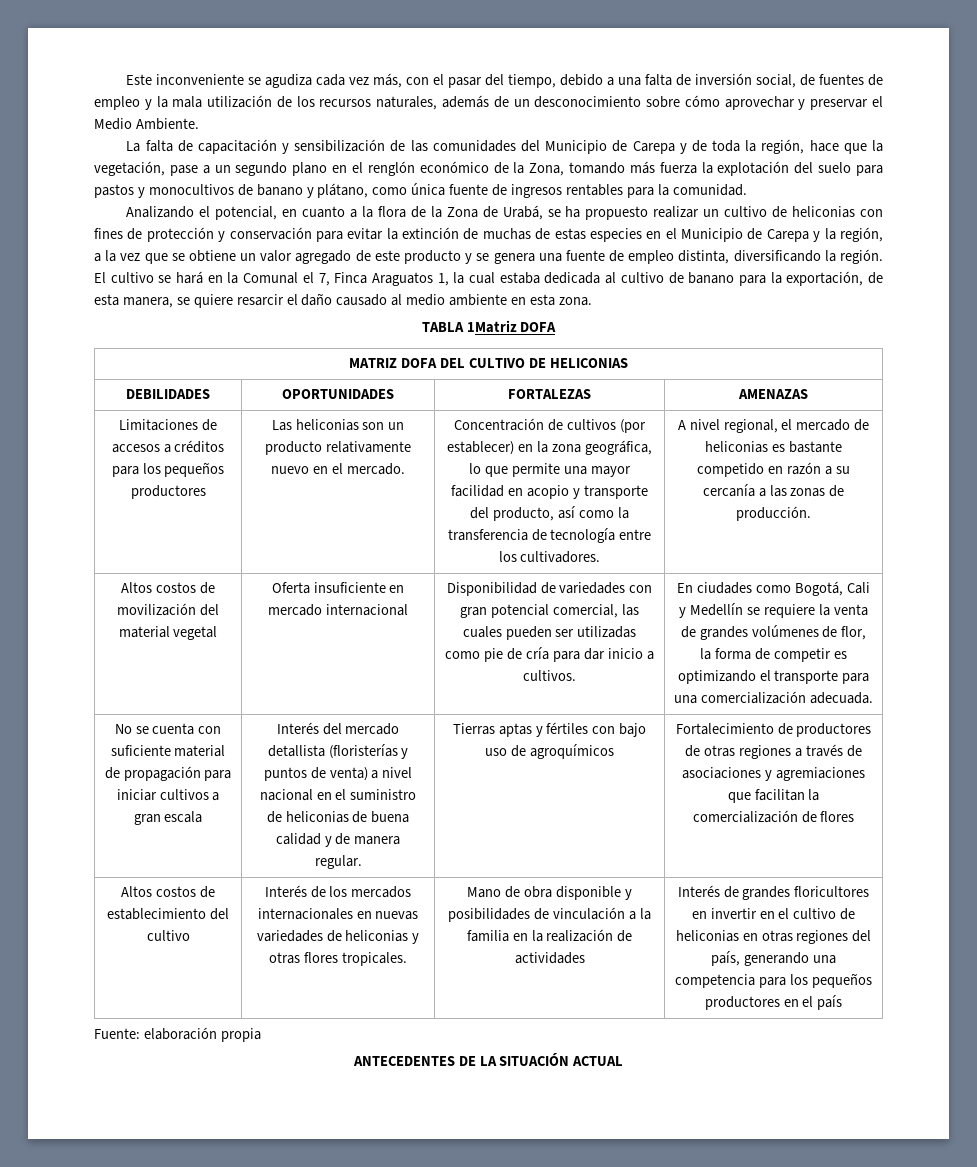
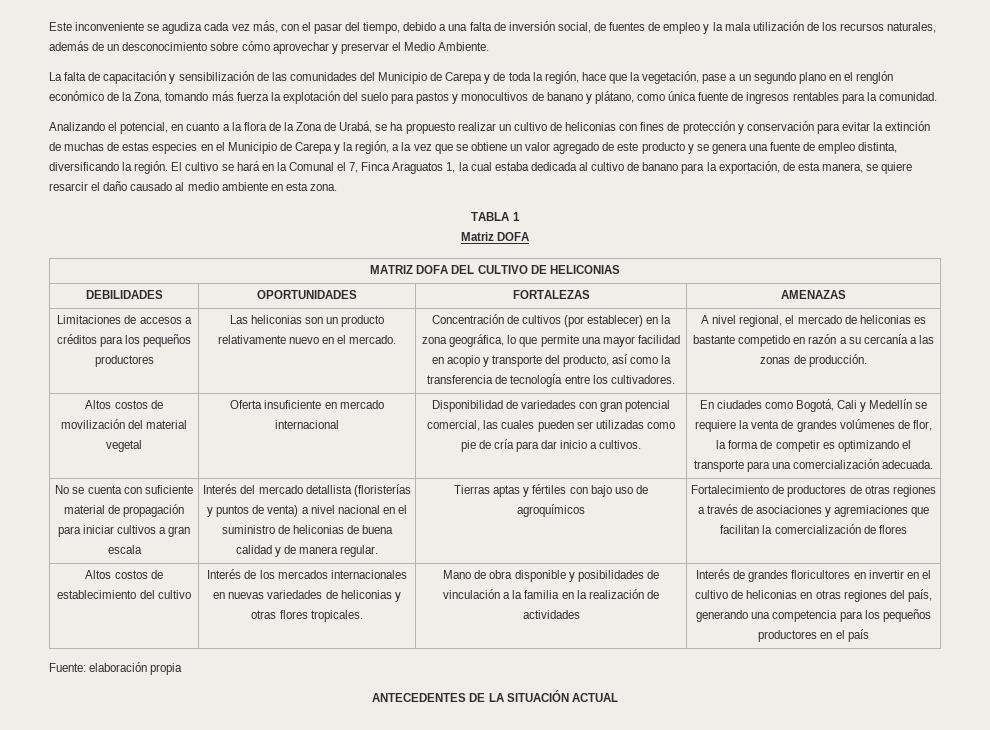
- TABLA 1Matriz DOFA
+ TABLA 1
+ Matriz DOFA

